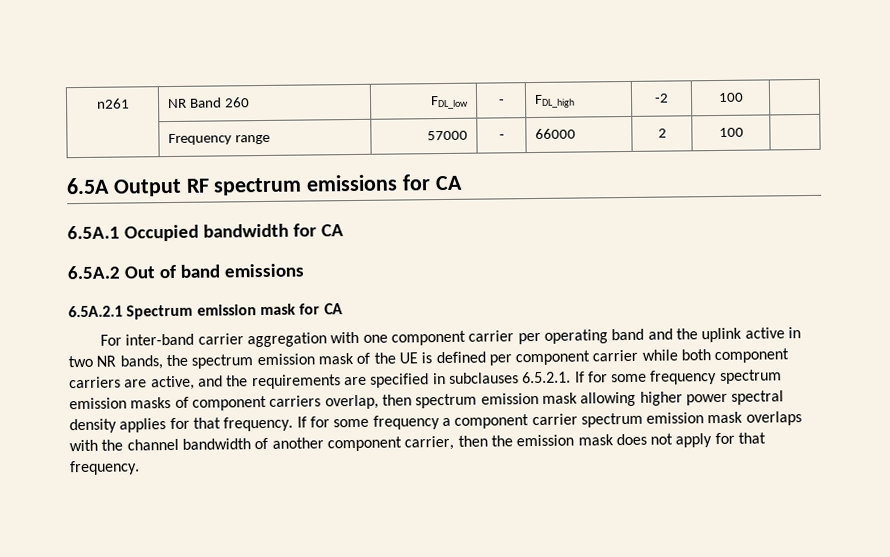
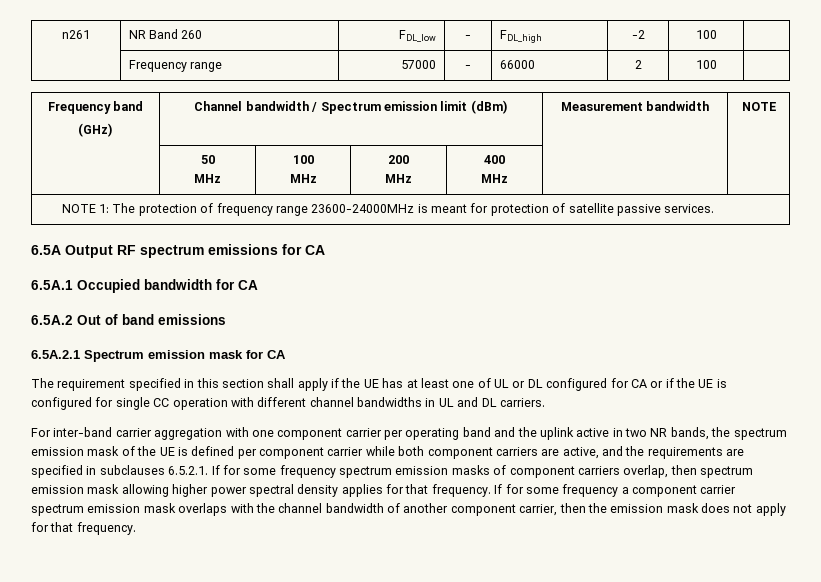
+ Frequency band
+ (GHz) | Channel bandwidth / Spectrum emission limit (dBm) | Measurement bandwidth | NOTE
+ | 50
+ MHz | 100
+ MHz | 200
+ MHz | 400
+ MHz | |
+ NOTE 1: The protection of frequency range 23600-24000MHz is meant for protection of satellite passive services.
+ The requirement specified in this section shall apply if the UE has at least one of UL or DL configured for CA or if the UE is configured for single CC operation with different channel bandwidths in UL and DL carriers.

